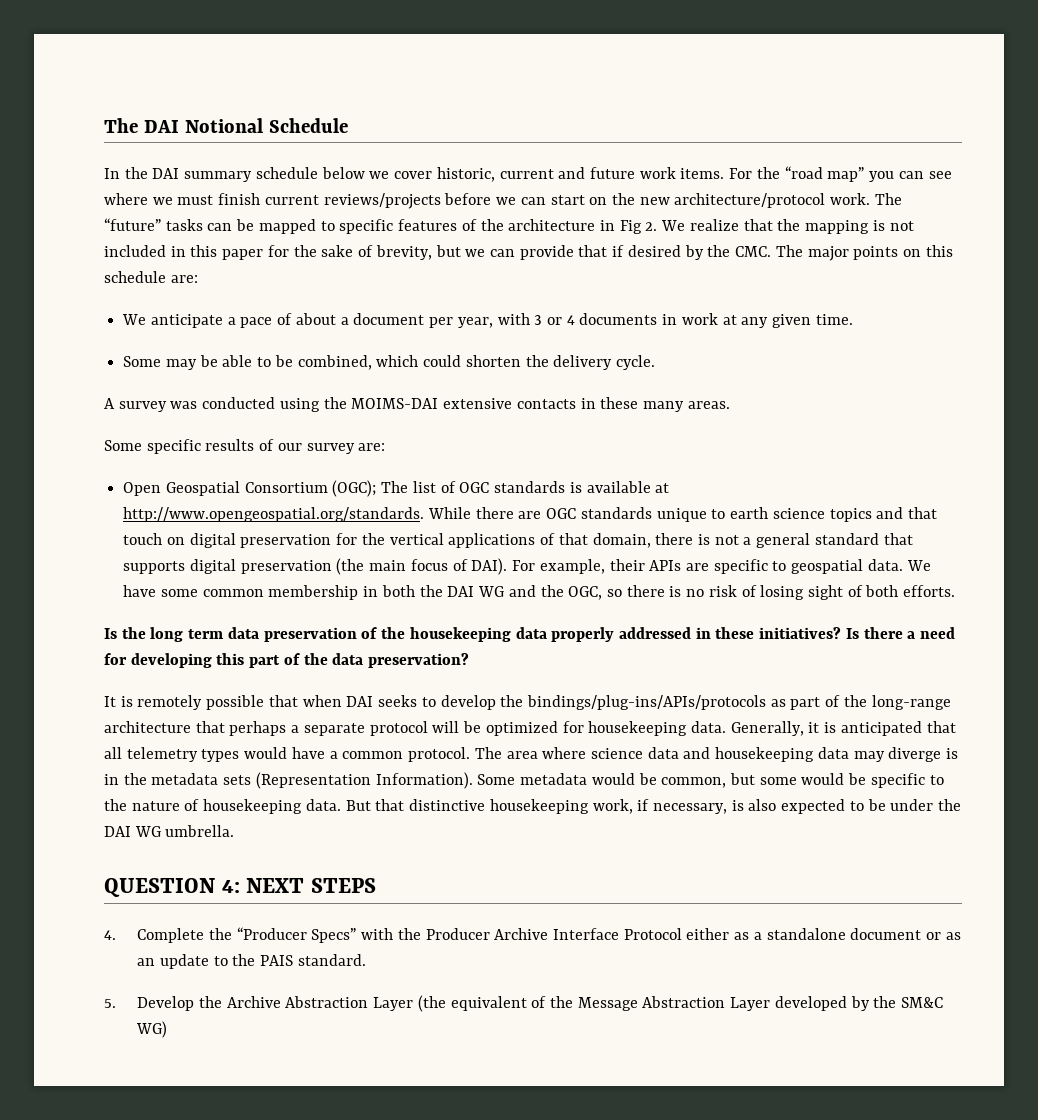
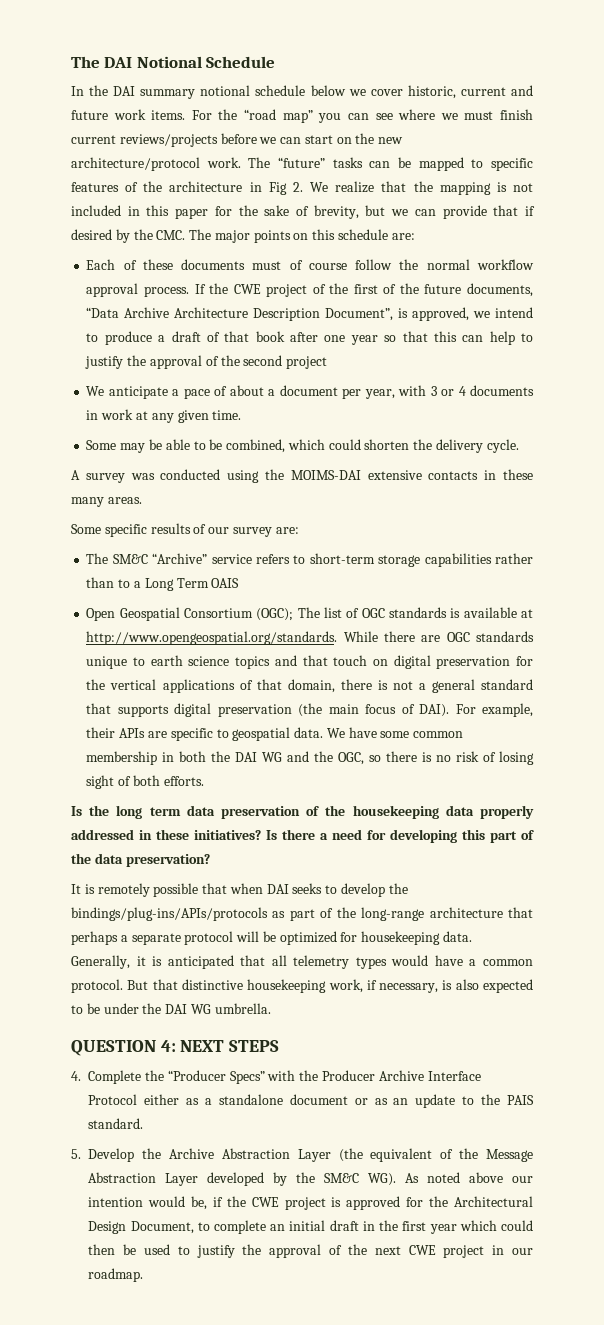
- In the DAI summary schedule below we cover historic, current and future work items.
+ In the DAI summary notional schedule below we cover historic, current and future work items.
+ Each of these documents must of course follow the normal workflow approval process. If the CWE project of the first of the future documents, “Data Archive Architecture Description Document”, is approved, we intend to produce a draft of that book after one year so that this can help to justify the approval of the second project
+ The SM&C “Archive” service refers to short-term storage capabilities rather than to a Long Term OAIS
- The area where science data and housekeeping data may diverge is in the metadata sets (Representation Information). Some metadata would be common, but some would be specific to the nature of housekeeping data.
- 5. Develop the Archive Abstraction Layer (the equivalent of the Message Abstraction Layer developed by the SM&C WG)
+ 5. Develop the Archive Abstraction Layer (the equivalent of the Message Abstraction Layer developed by the SM&C WG). As noted above our intention would be, if the CWE project is approved for the Architectural Design Document, to complete an initial draft in the first year which could then be used to justify the approval of the next CWE project in our roadmap.

